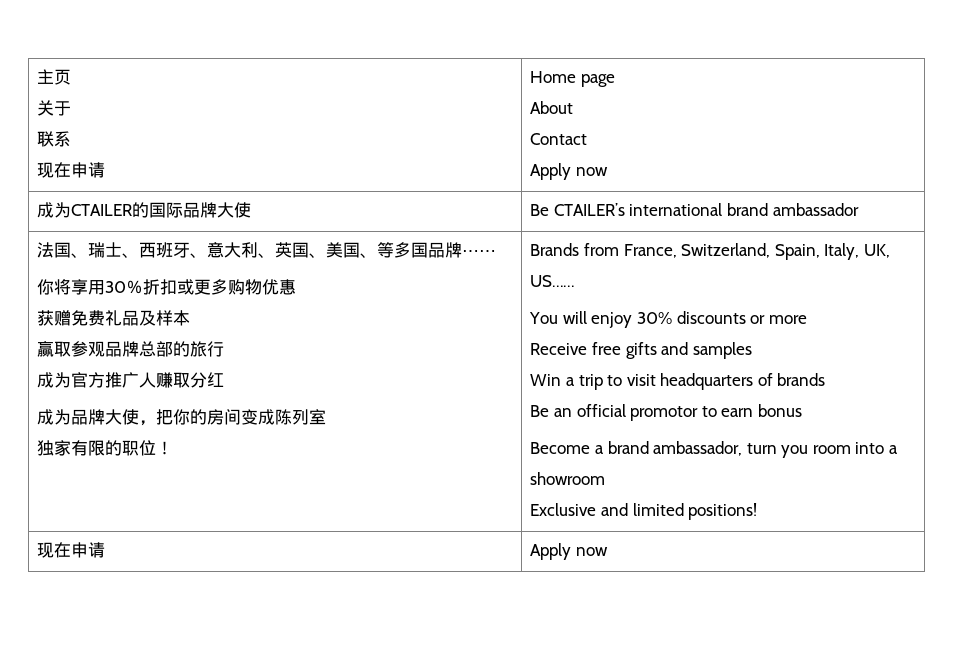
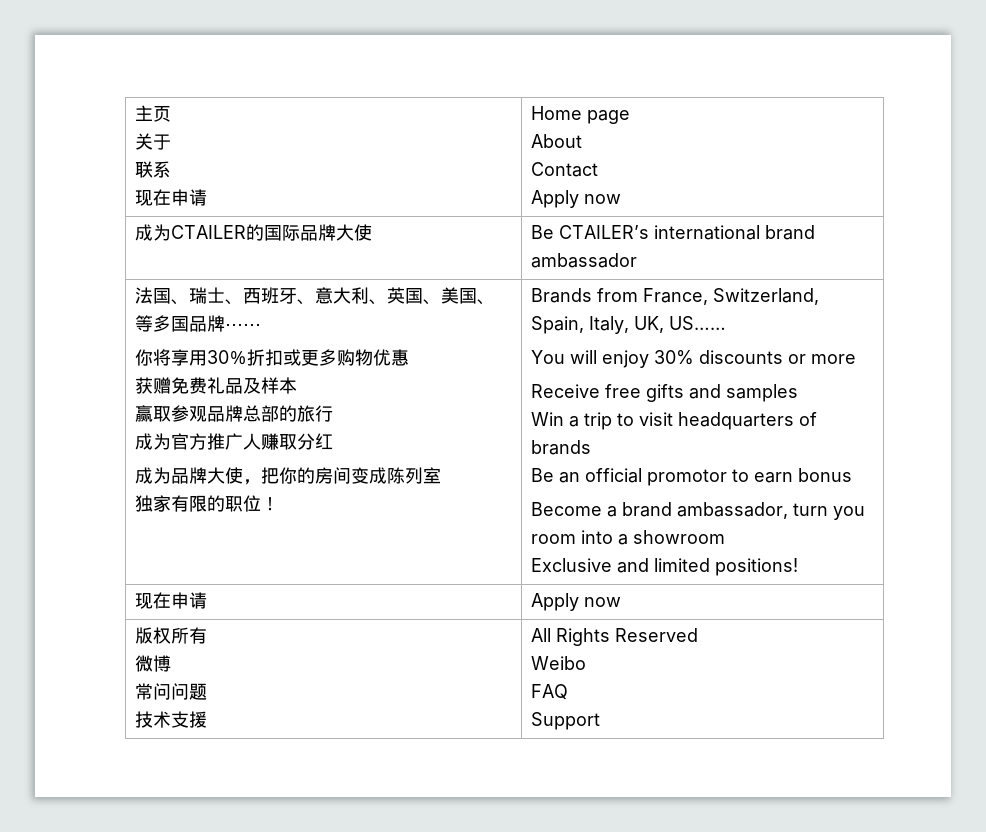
+ 版权所有
+ 微博
+ 常问问题
+ 技术支援 | All Rights Reserved
+ Weibo
+ FAQ
+ Support

